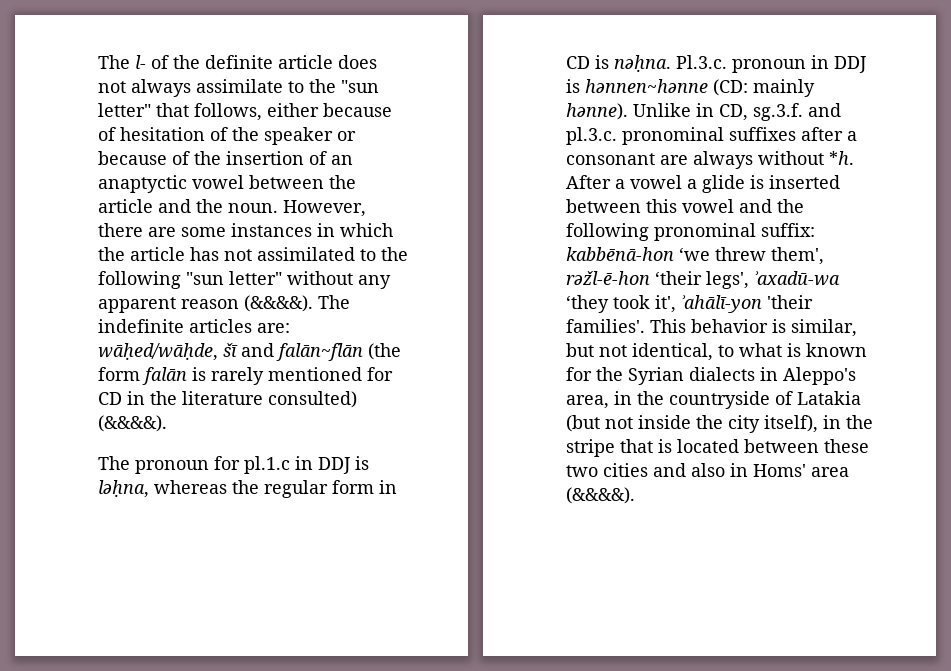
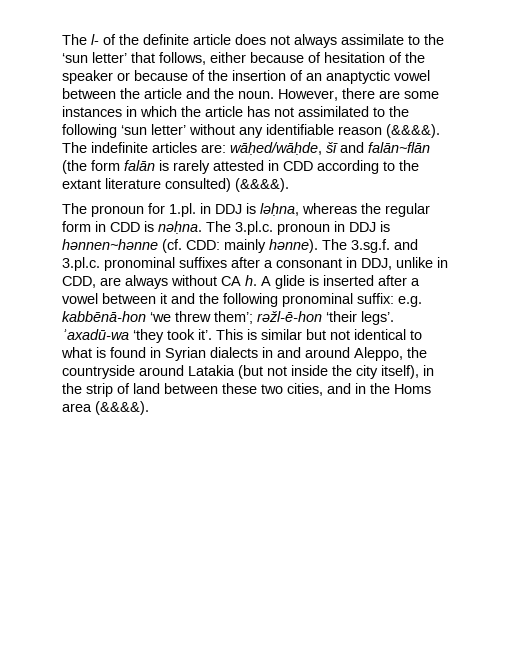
- The l- of the definite article does not always assimilate to the "sun letter" that follows, either because of hesitation of the speaker or because of the insertion of an anaptyctic vowel between the article and the noun.
+ The l- of the definite article does not always assimilate to the ‘sun letter’ that follows, either because of hesitation of the speaker or because of the insertion of an anaptyctic vowel between the article and the noun.
- However, there are some instances in which the article has not assimilated to the following "sun letter" without any apparent reason (&&&&).
+ However, there are some instances in which the article has not assimilated to the following ‘sun letter’ without any identifiable reason (&&&&).
- The indefinite articles are: wāḥed/wāḥde, šī and falān~flān (the form falān is rarely mentioned for CD in the literature consulted) (&&&&).
+ The indefinite articles are: wāḥed/wāḥde, šī and falān~flān (the form falān is rarely attested in CDD according to the extant literature consulted) (&&&&).
- The pronoun for pl.1.c in DDJ is ləḥna, whereas the regular form in CD is nəḥna.
+ The pronoun for 1.pl. in DDJ is ləḥna, whereas the regular form in CDD is nəḥna.
- Pl.3.c. pronoun in DDJ is hənnen~hənne (CD: mainly hənne). Unlike in CD, sg.3.f. and pl.3.c. pronominal suffixes after a consonant are always without *h. After a vowel a glide is inserted between this vowel and the following pronominal suffix: kabbēnā-hon ‘we threw them', rəžl-ē-hon ‘their legs', ʾaxadū-wa ‘they took it', ʾahālī-yon 'their families'. This behavior is similar, but not identical, to what is known for the Syrian dialects in Aleppo's area, in the countryside of Latakia (but not inside the city itself), in the stripe that is located between these two cities and also in Homs' area (&&&&).
+ The 3.pl.c. pronoun in DDJ is hənnen~hənne (cf. CDD: mainly hənne). The 3.sg.f. and 3.pl.c. pronominal suffixes after a consonant in DDJ, unlike in CDD, are always without CA h. A glide is inserted after a vowel between it and the following pronominal suffix: e.g. kabbēnā-hon ‘we threw them’; rəžl-ē-hon ‘their legs’. ʾaxadū-wa ‘they took it’. This is similar but not identical to what is found in Syrian dialects in and around Aleppo, the countryside around Latakia (but not inside the city itself), in the strip of land between these two cities, and in the Homs area (&&&&).

